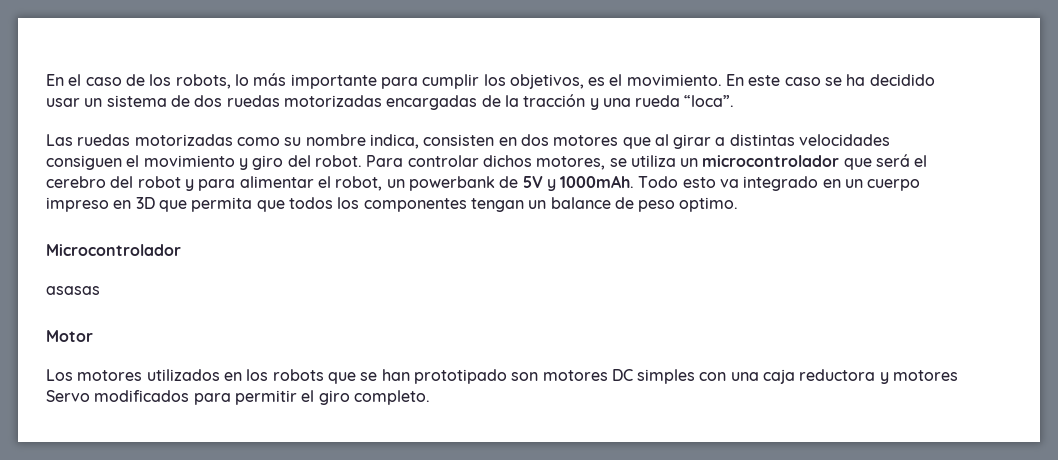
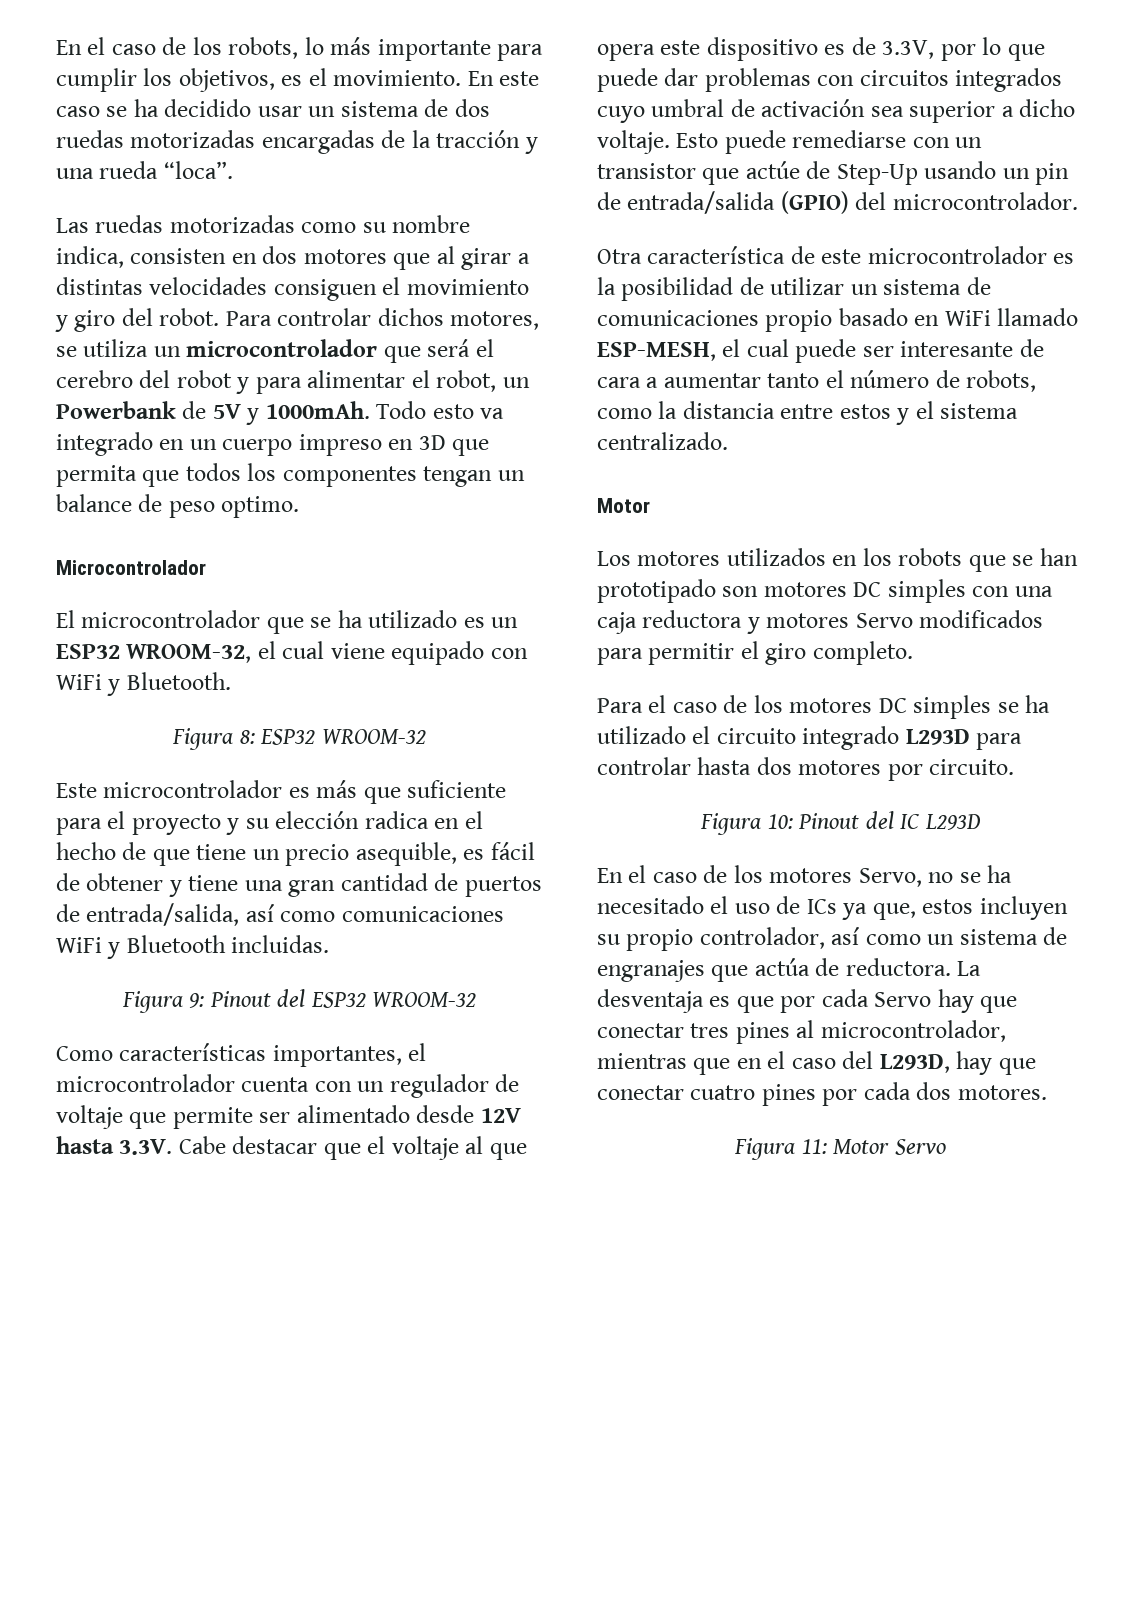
- Para controlar dichos motores, se utiliza un microcontrolador que será el cerebro del robot y para alimentar el robot, un powerbank de 5V y 1000mAh.
+ Para controlar dichos motores, se utiliza un microcontrolador que será el cerebro del robot y para alimentar el robot, un Powerbank de 5V y 1000mAh.
- asasas
+ El microcontrolador que se ha utilizado es un ESP32 WROOM-32, el cual viene equipado con WiFi y Bluetooth.
+ Figura 8: ESP32 WROOM-32
+ Este microcontrolador es más que suficiente para el proyecto y su elección radica en el hecho de que tiene un precio asequible, es fácil de obtener y tiene una gran cantidad de puertos de entrada/salida, así como comunicaciones WiFi y Bluetooth incluidas.
+ Figura 9: Pinout del ESP32 WROOM-32
+ Como características importantes, el microcontrolador cuenta con un regulador de voltaje que permite ser alimentado desde 12V hasta 3.3V. Cabe destacar que el voltaje al que opera este dispositivo es de 3.3V, por lo que puede dar problemas con circuitos integrados cuyo umbral de activación sea superior a dicho voltaje. Esto puede remediarse con un transistor que actúe de Step-Up usando un pin de entrada/salida (GPIO) del microcontrolador.
+ Otra característica de este microcontrolador es la posibilidad de utilizar un sistema de comunicaciones propio basado en WiFi llamado ESP-MESH, el cual puede ser interesante de cara a aumentar tanto el número de robots, como la distancia entre estos y el sistema centralizado.
+ Para el caso de los motores DC simples se ha utilizado el circuito integrado L293D para controlar hasta dos motores por circuito.
+ Figura 10: Pinout del IC L293D
+ En el caso de los motores Servo, no se ha necesitado el uso de ICs ya que, estos incluyen su propio controlador, así como un sistema de engranajes que actúa de reductora. La desventaja es que por cada Servo hay que conectar tres pines al microcontrolador, mientras que en el caso del L293D, hay que conectar cuatro pines por cada dos motores.
+ Figura 11: Motor Servo

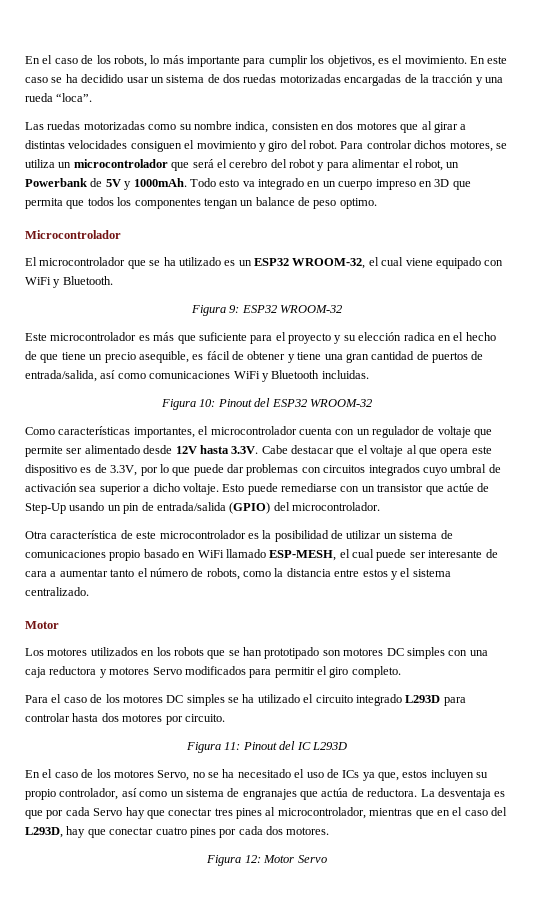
- Figura 8: ESP32 WROOM-32
+ Figura 9: ESP32 WROOM-32
- Figura 9: Pinout del ESP32 WROOM-32
+ Figura 10: Pinout del ESP32 WROOM-32
- Figura 10: Pinout del IC L293D
+ Figura 11: Pinout del IC L293D
- Figura 11: Motor Servo
+ Figura 12: Motor Servo

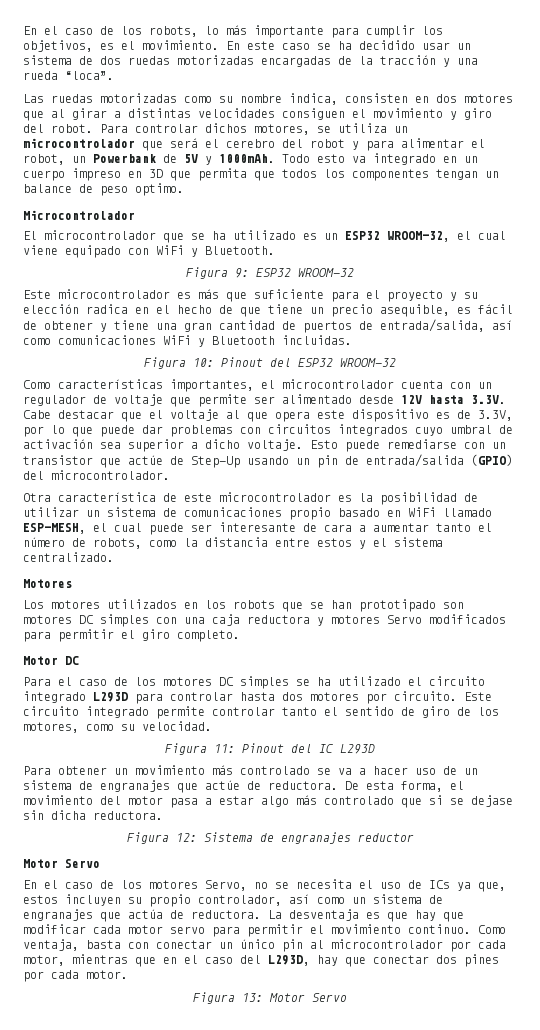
  Otra característica de este microcontrolador es la posibilidad de utilizar un sistema de comunicaciones propio basado en WiFi llamado ESP-MESH, el cual puede ser interesante de cara a aumentar tanto el número de robots, como la distancia entre estos y el sistema centralizado.
- Motor
+ Motores
+ Motor DC
+ Este circuito integrado permite controlar tanto el sentido de giro de los motores, como su velocidad.
+ Para obtener un movimiento más controlado se va a hacer uso de un sistema de engranajes que actúe de reductora. De esta forma, el movimiento del motor pasa a estar algo más controlado que si se dejase sin dicha reductora.
+ Figura 12: Sistema de engranajes reductor
+ Motor Servo
- En el caso de los motores Servo, no se ha necesitado el uso de ICs ya que, estos incluyen su propio controlador, así como un sistema de engranajes que actúa de reductora.
+ En el caso de los motores Servo, no se necesita el uso de ICs ya que, estos incluyen su propio controlador, así como un sistema de engranajes que actúa de reductora.
- La desventaja es que por cada Servo hay que conectar tres pines al microcontrolador, mientras que en el caso del L293D, hay que conectar cuatro pines por cada dos motores.
- Figura 12: Motor Servo
+ La desventaja es que hay que modificar cada motor servo para permitir el movimiento continuo. Como ventaja, basta con conectar un único pin al microcontrolador por cada motor, mientras que en el caso del L293D, hay que conectar dos pines por cada motor.
+ Figura 13: Motor Servo

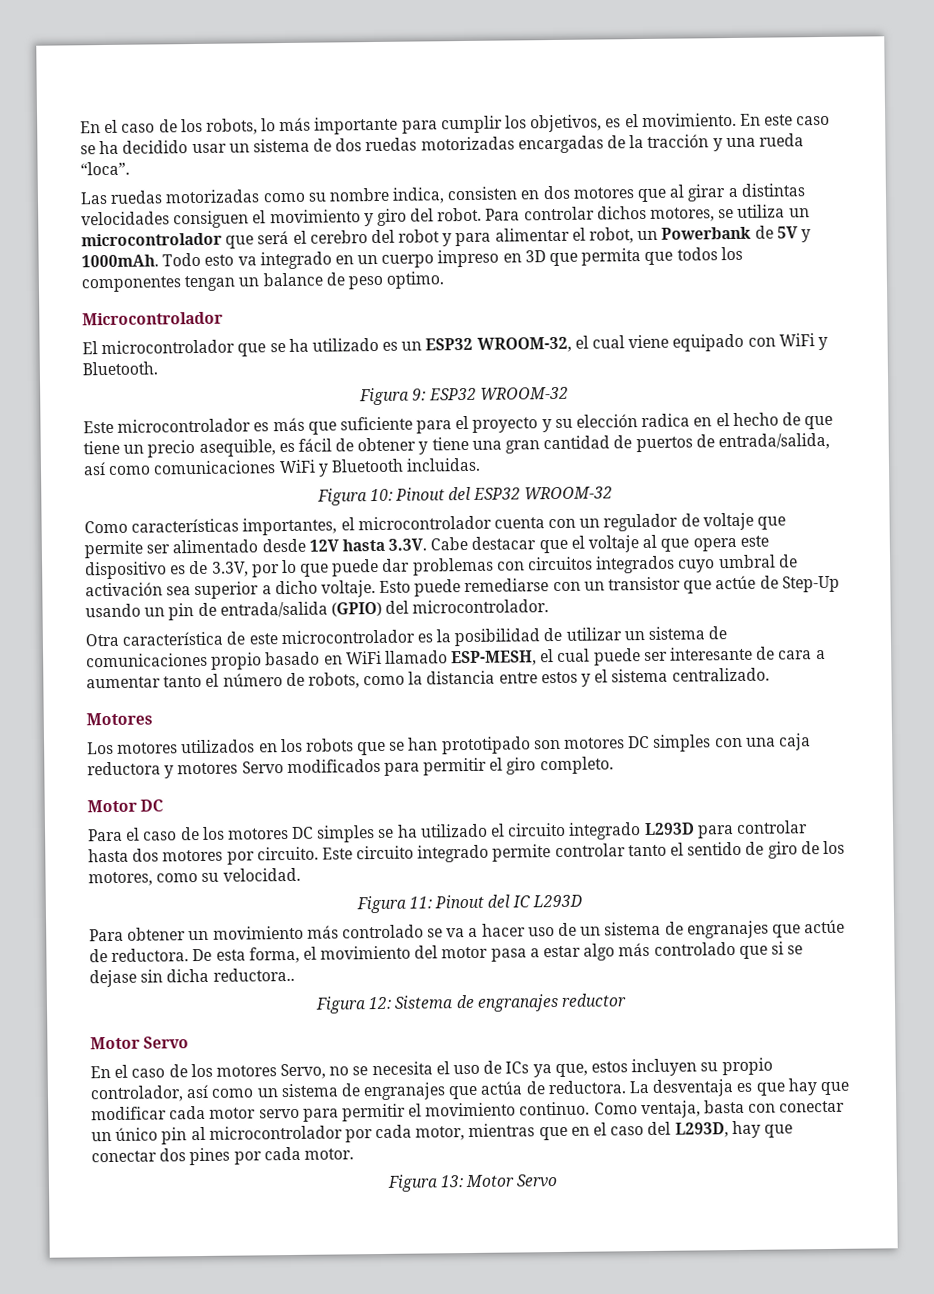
- De esta forma, el movimiento del motor pasa a estar algo más controlado que si se dejase sin dicha reductora.
+ De esta forma, el movimiento del motor pasa a estar algo más controlado que si se dejase sin dicha reductora..

